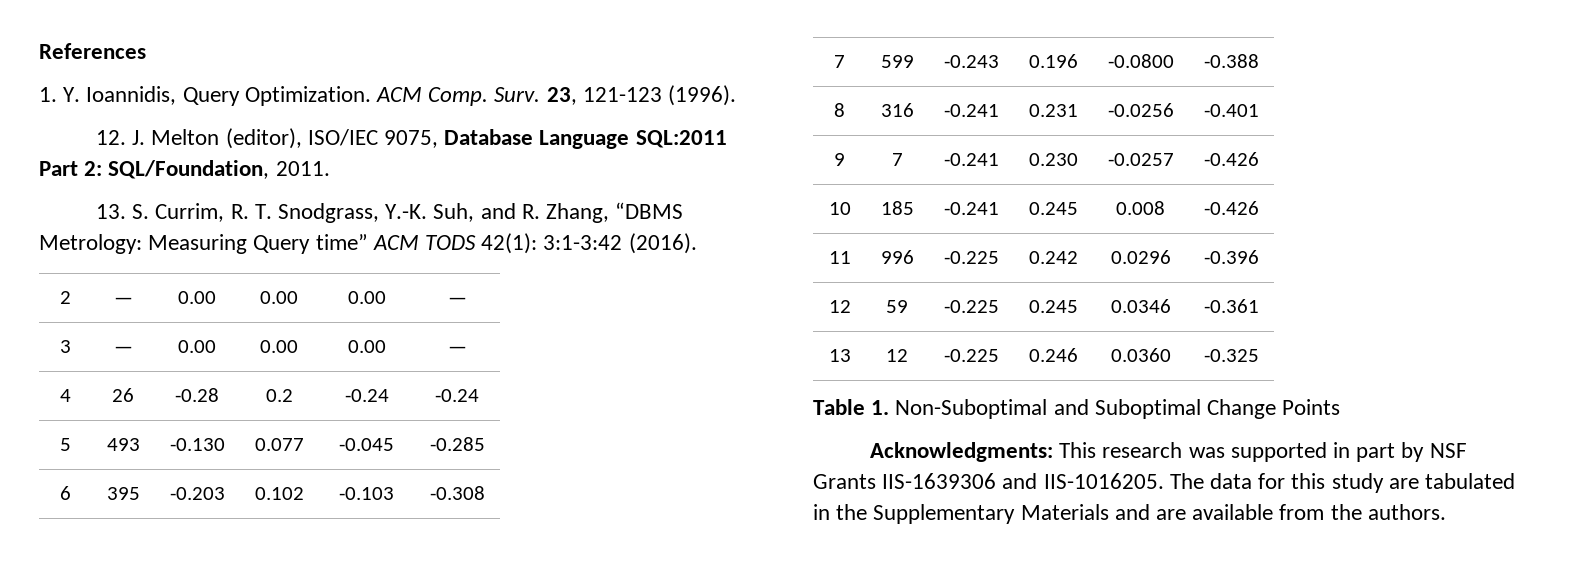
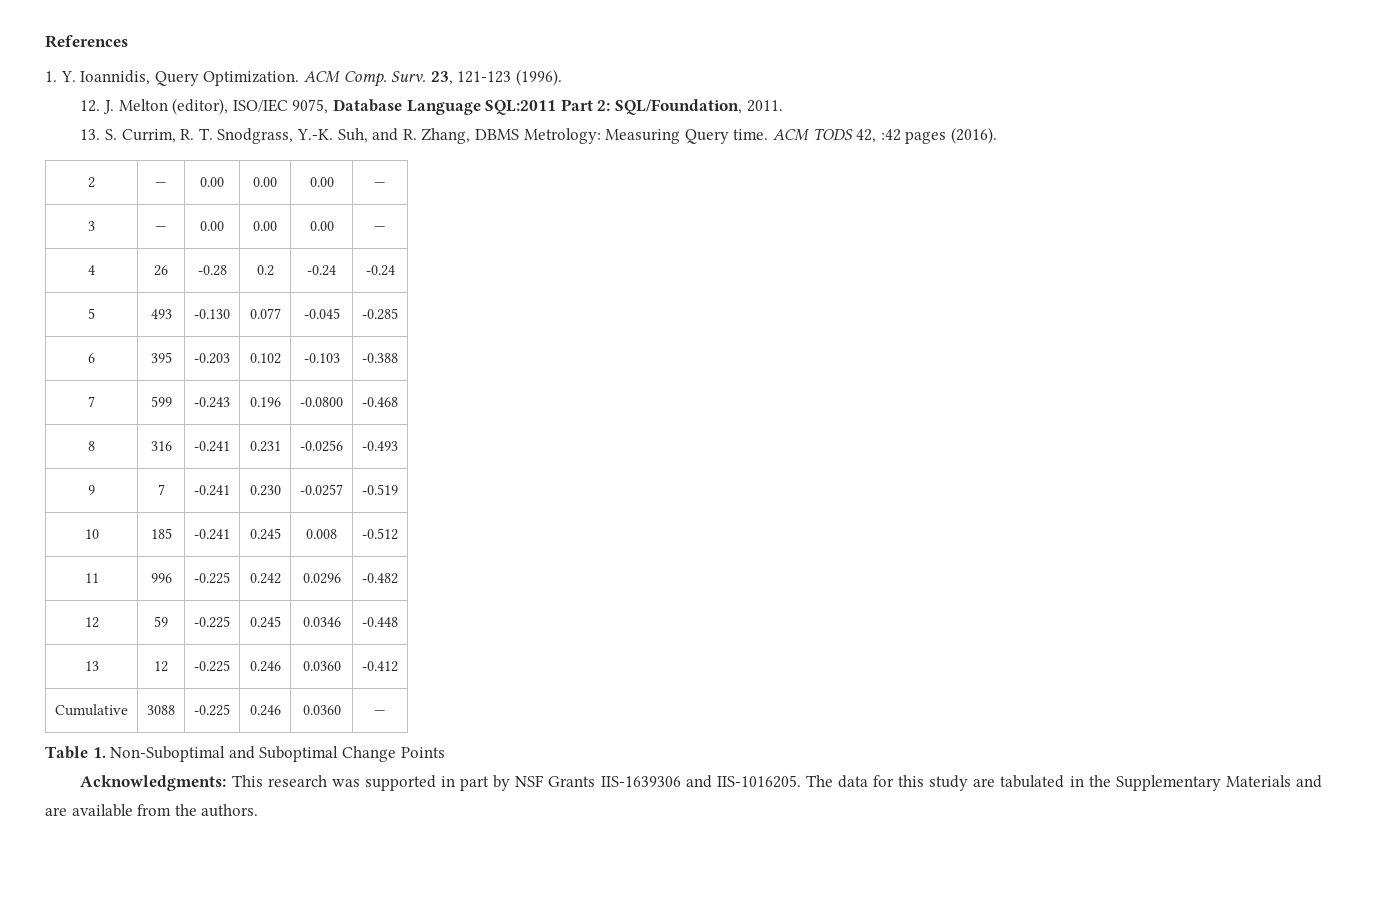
- 13. S. Currim, R. T. Snodgrass, Y.-K. Suh, and R. Zhang, “DBMS Metrology: Measuring Query time” ACM TODS 42(1): 3:1-3:42 (2016).
+ 13. S. Currim, R. T. Snodgrass, Y.-K. Suh, and R. Zhang, DBMS Metrology: Measuring Query time. ACM TODS 42, :42 pages (2016).
- 6 | 395 | -0.203 | 0.102 | -0.103 | -0.308
+ 6 | 395 | -0.203 | 0.102 | -0.103 | -0.388
- 7 | 599 | -0.243 | 0.196 | -0.0800 | -0.388
+ 7 | 599 | -0.243 | 0.196 | -0.0800 | -0.468
- 8 | 316 | -0.241 | 0.231 | -0.0256 | -0.401
+ 8 | 316 | -0.241 | 0.231 | -0.0256 | -0.493
- 9 | 7 | -0.241 | 0.230 | -0.0257 | -0.426
+ 9 | 7 | -0.241 | 0.230 | -0.0257 | -0.519
- 10 | 185 | -0.241 | 0.245 | 0.008 | -0.426
+ 10 | 185 | -0.241 | 0.245 | 0.008 | -0.512
- 11 | 996 | -0.225 | 0.242 | 0.0296 | -0.396
+ 11 | 996 | -0.225 | 0.242 | 0.0296 | -0.482
- 12 | 59 | -0.225 | 0.245 | 0.0346 | -0.361
+ 12 | 59 | -0.225 | 0.245 | 0.0346 | -0.448
- 13 | 12 | -0.225 | 0.246 | 0.0360 | -0.325
+ 13 | 12 | -0.225 | 0.246 | 0.0360 | -0.412
+ Cumulative | 3088 | -0.225 | 0.246 | 0.0360 | —

